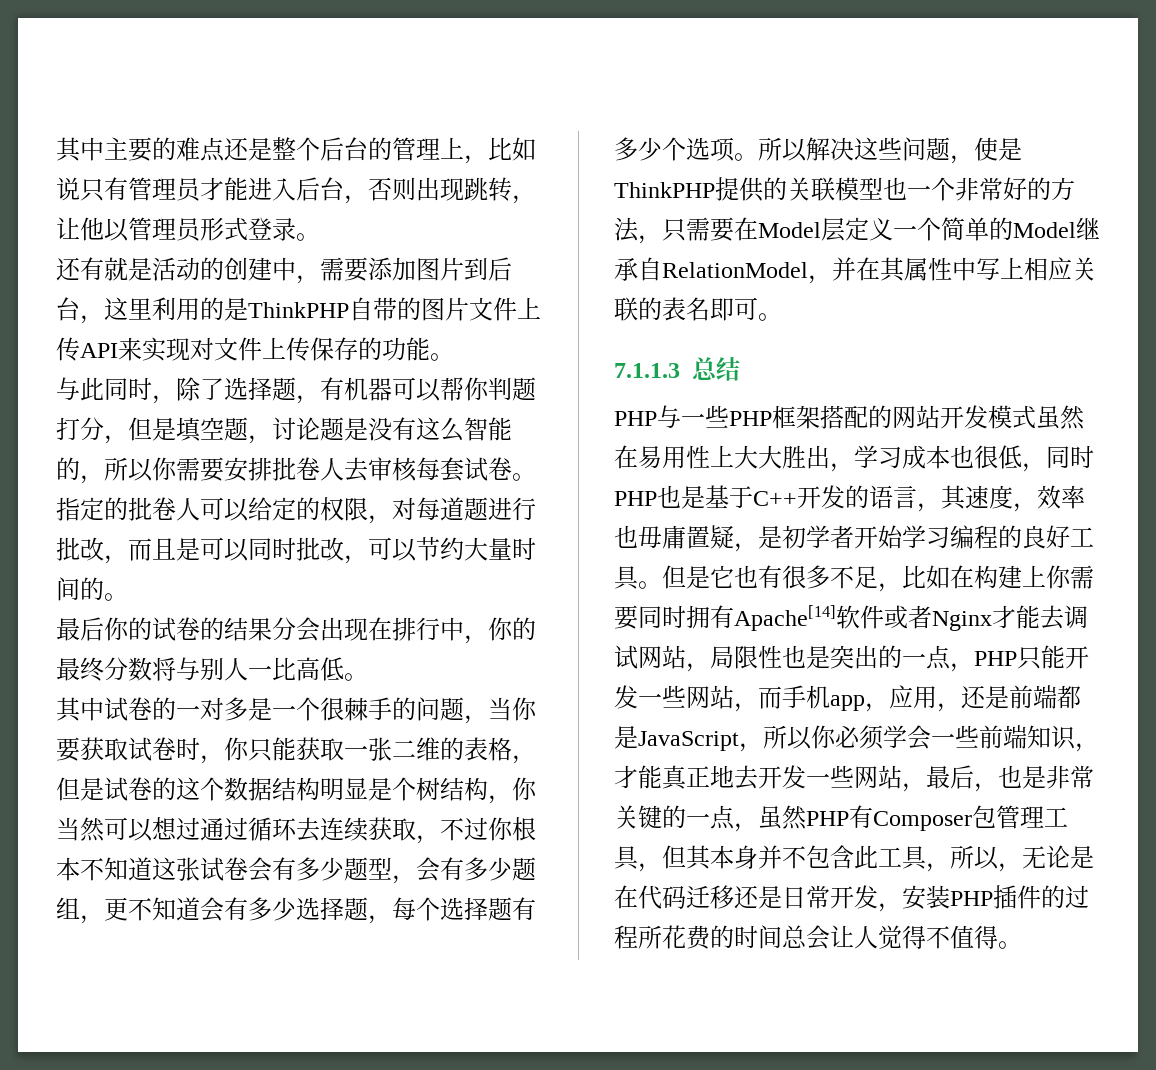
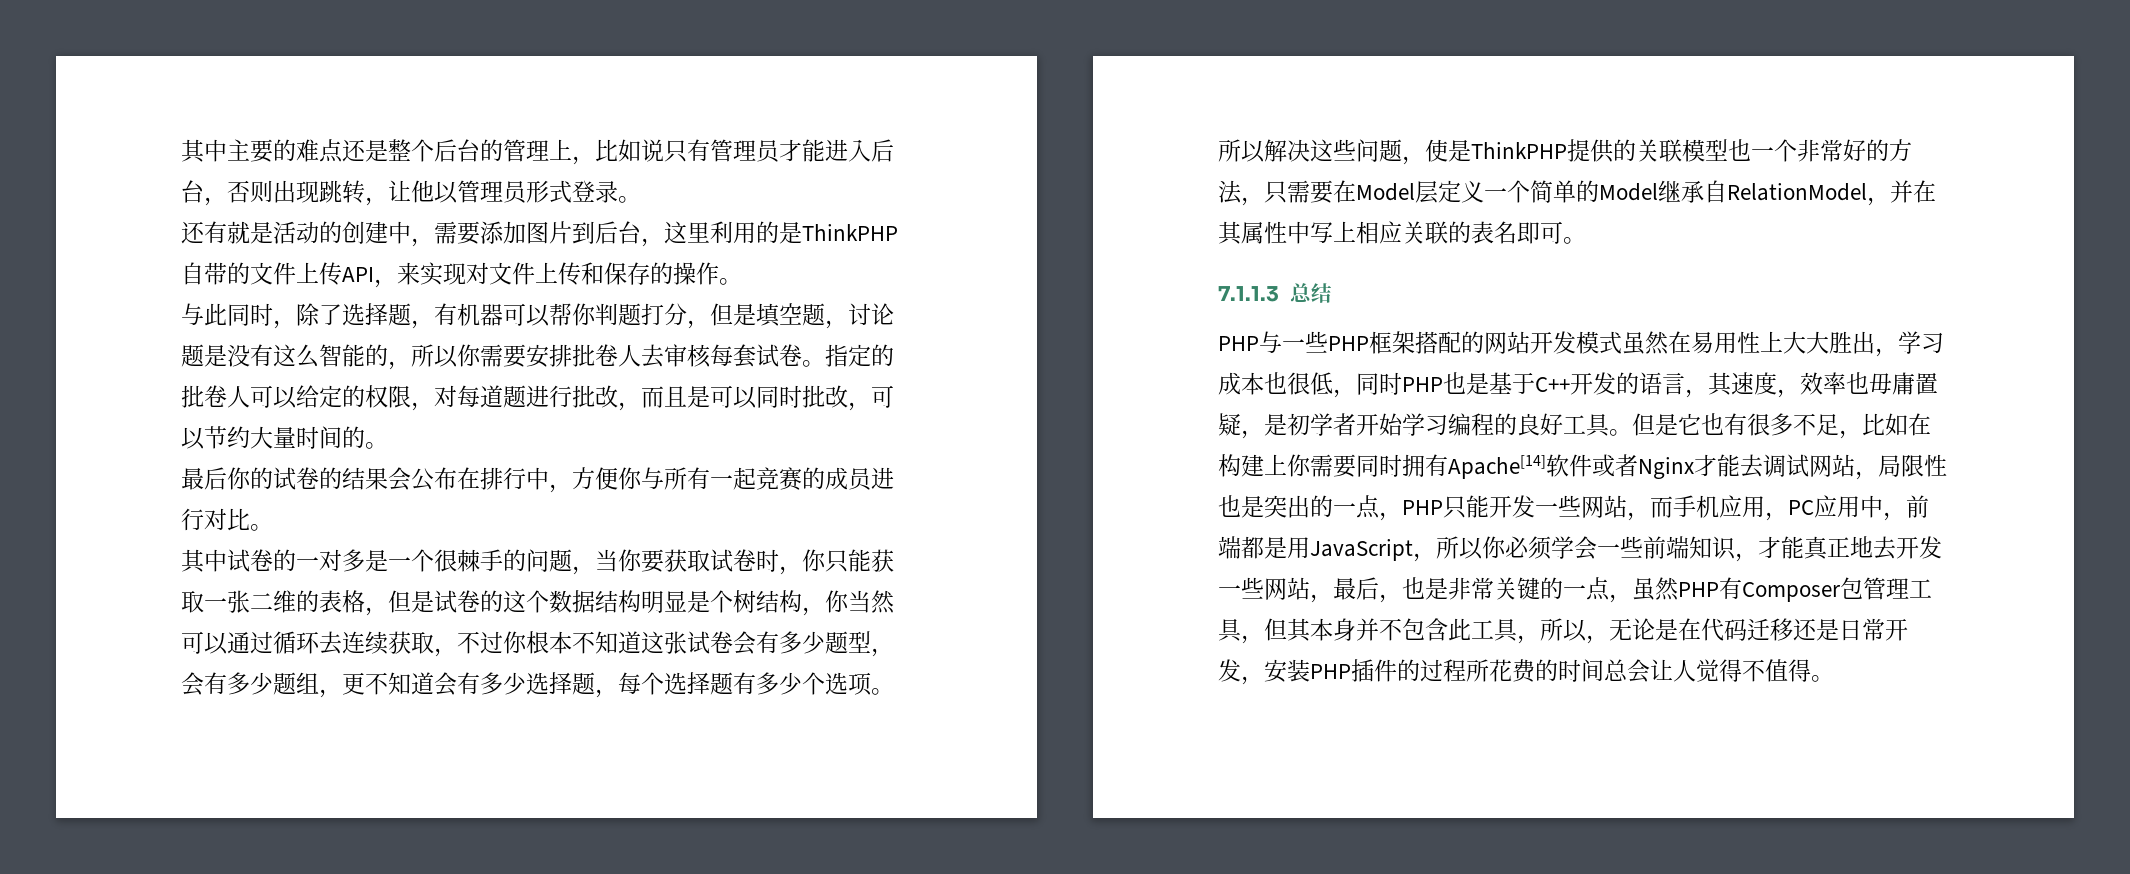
- 还有就是活动的创建中，需要添加图片到后台，这里利用的是ThinkPHP自带的图片文件上传API来实现对文件上传保存的功能。
+ 还有就是活动的创建中，需要添加图片到后台，这里利用的是ThinkPHP自带的文件上传API，来实现对文件上传和保存的操作。
- 最后你的试卷的结果分会出现在排行中，你的最终分数将与别人一比高低。
+ 最后你的试卷的结果会公布在排行中，方便你与所有一起竞赛的成员进行对比。
- 其中试卷的一对多是一个很棘手的问题，当你要获取试卷时，你只能获取一张二维的表格，但是试卷的这个数据结构明显是个树结构，你当然可以想过通过循环去连续获取，不过你根本不知道这张试卷会有多少题型，会有多少题组，更不知道会有多少选择题，每个选择题有多少个选项。
+ 其中试卷的一对多是一个很棘手的问题，当你要获取试卷时，你只能获取一张二维的表格，但是试卷的这个数据结构明显是个树结构，你当然可以通过循环去连续获取，不过你根本不知道这张试卷会有多少题型，会有多少题组，更不知道会有多少选择题，每个选择题有多少个选项。
- 但是它也有很多不足，比如在构建上你需要同时拥有Apache[14]软件或者Nginx才能去调试网站，局限性也是突出的一点，PHP只能开发一些网站，而手机app，应用，还是前端都是JavaScript，所以你必须学会一些前端知识，才能真正地去开发一些网站，最后，也是非常关键的一点，虽然PHP有Composer包管理工具，但其本身并不包含此工具，所以，无论是在代码迁移还是日常开发，安装PHP插件的过程所花费的时间总会让人觉得不值得。
+ 但是它也有很多不足，比如在构建上你需要同时拥有Apache[14]软件或者Nginx才能去调试网站，局限性也是突出的一点，PHP只能开发一些网站，而手机应用，PC应用中，前端都是用JavaScript，所以你必须学会一些前端知识，才能真正地去开发一些网站，最后，也是非常关键的一点，虽然PHP有Composer包管理工具，但其本身并不包含此工具，所以，无论是在代码迁移还是日常开发，安装PHP插件的过程所花费的时间总会让人觉得不值得。

